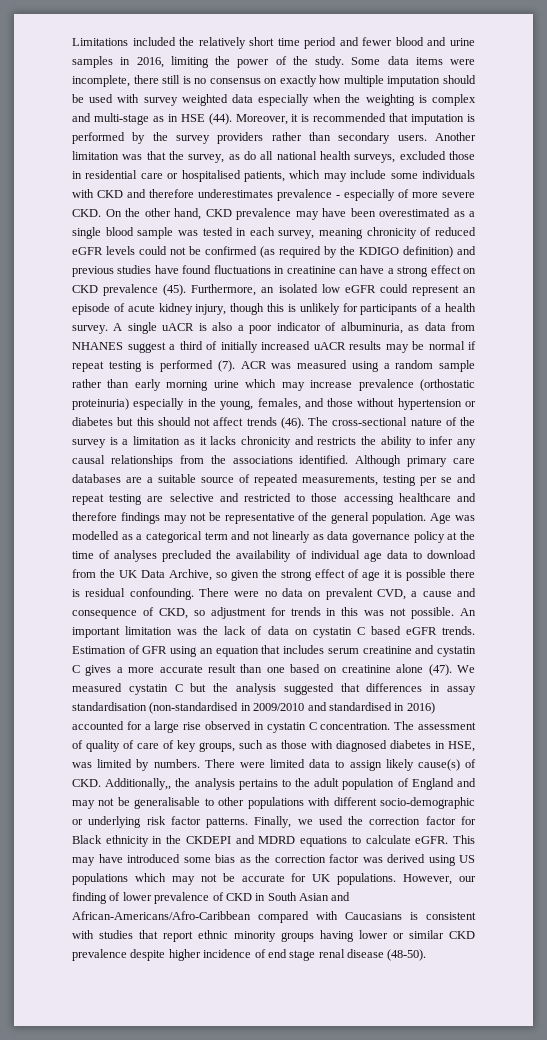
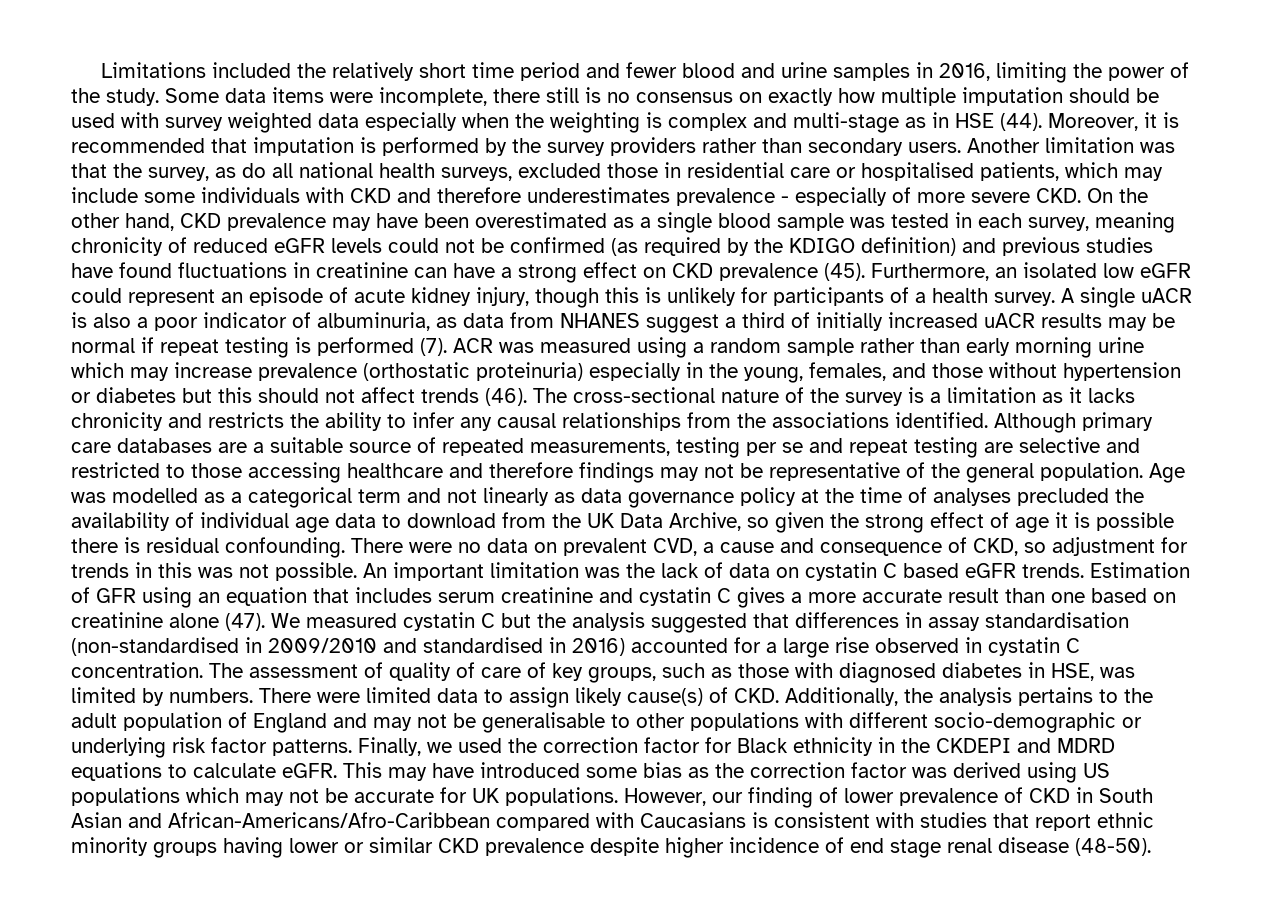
- There were limited data to assign likely cause(s) of CKD. Additionally,, the analysis pertains to the adult population of England and may not be generalisable to other populations with different socio-demographic or underlying risk factor patterns.
+ There were limited data to assign likely cause(s) of CKD. Additionally, the analysis pertains to the adult population of England and may not be generalisable to other populations with different socio-demographic or underlying risk factor patterns.

